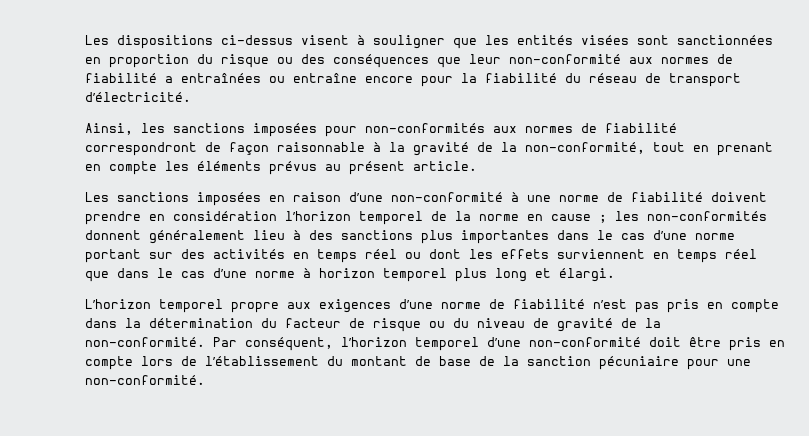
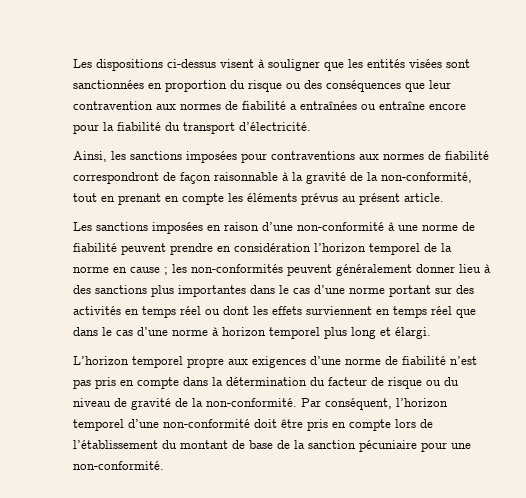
- Les dispositions ci-dessus visent à souligner que les entités visées sont sanctionnées en proportion du risque ou des conséquences que leur non-conformité aux normes de fiabilité a entraînées ou entraîne encore pour la fiabilité du réseau de transport d’électricité.
+ Les dispositions ci-dessus visent à souligner que les entités visées sont sanctionnées en proportion du risque ou des conséquences que leur contravention aux normes de fiabilité a entraînées ou entraîne encore pour la fiabilité du transport d’électricité.
- Ainsi, les sanctions imposées pour non-conformités aux normes de fiabilité correspondront de façon raisonnable à la gravité de la non-conformité, tout en prenant en compte les éléments prévus au présent article.
+ Ainsi, les sanctions imposées pour contraventions aux normes de fiabilité correspondront de façon raisonnable à la gravité de la non-conformité, tout en prenant en compte les éléments prévus au présent article.
- Les sanctions imposées en raison d’une non-conformité à une norme de fiabilité doivent prendre en considération l’horizon temporel de la norme en cause ;
+ Les sanctions imposées en raison d’une non-conformité à une norme de fiabilité peuvent prendre en considération l’horizon temporel de la norme en cause ;
- les non-conformités donnent généralement lieu à des sanctions plus importantes dans le cas d’une norme portant sur des activités en temps réel ou dont les effets surviennent en temps réel que dans le cas d’une norme à horizon temporel plus long et élargi.
+ les non-conformités peuvent généralement donner lieu à des sanctions plus importantes dans le cas d’une norme portant sur des activités en temps réel ou dont les effets surviennent en temps réel que dans le cas d’une norme à horizon temporel plus long et élargi.

